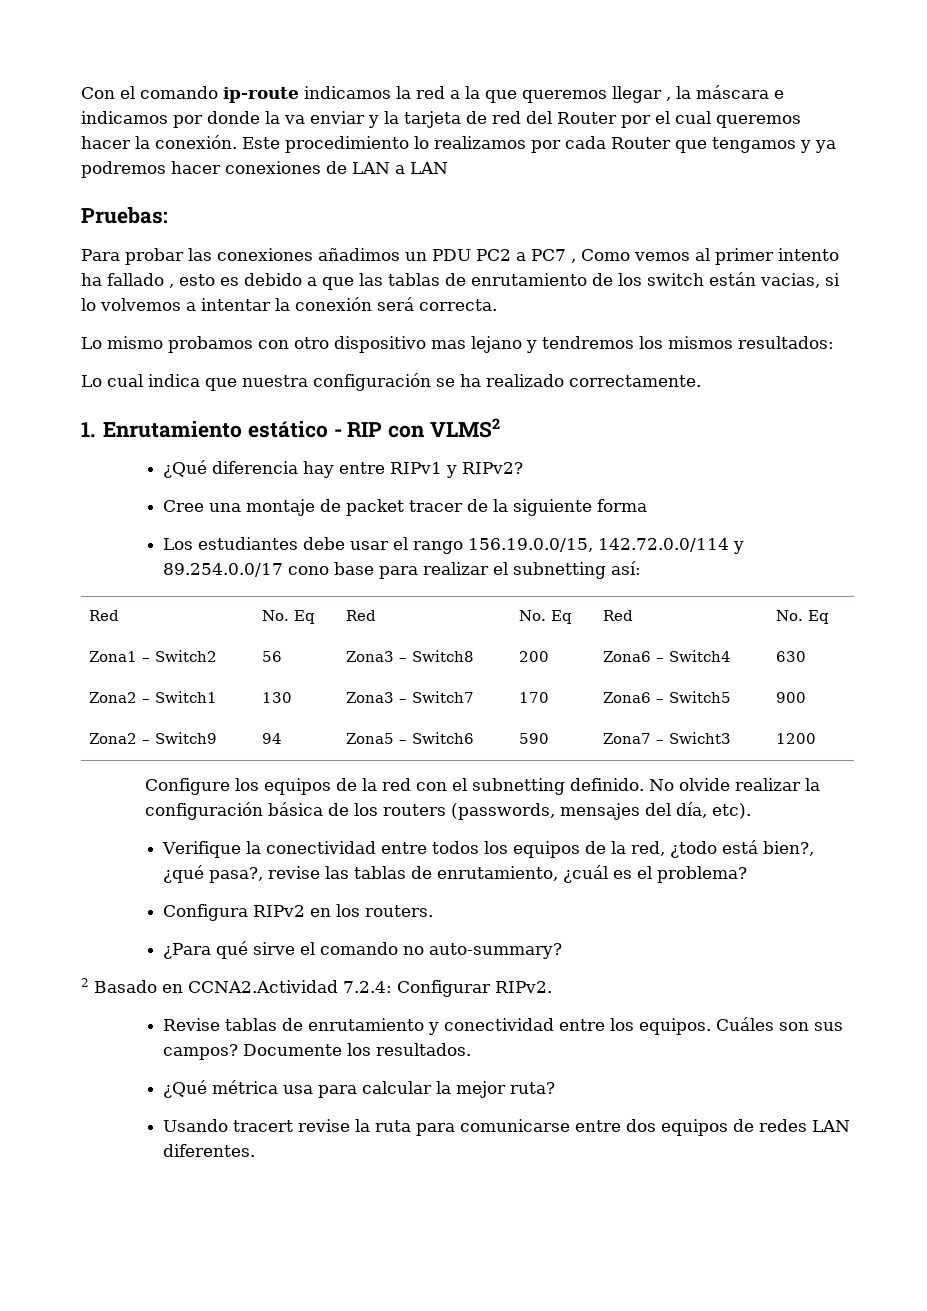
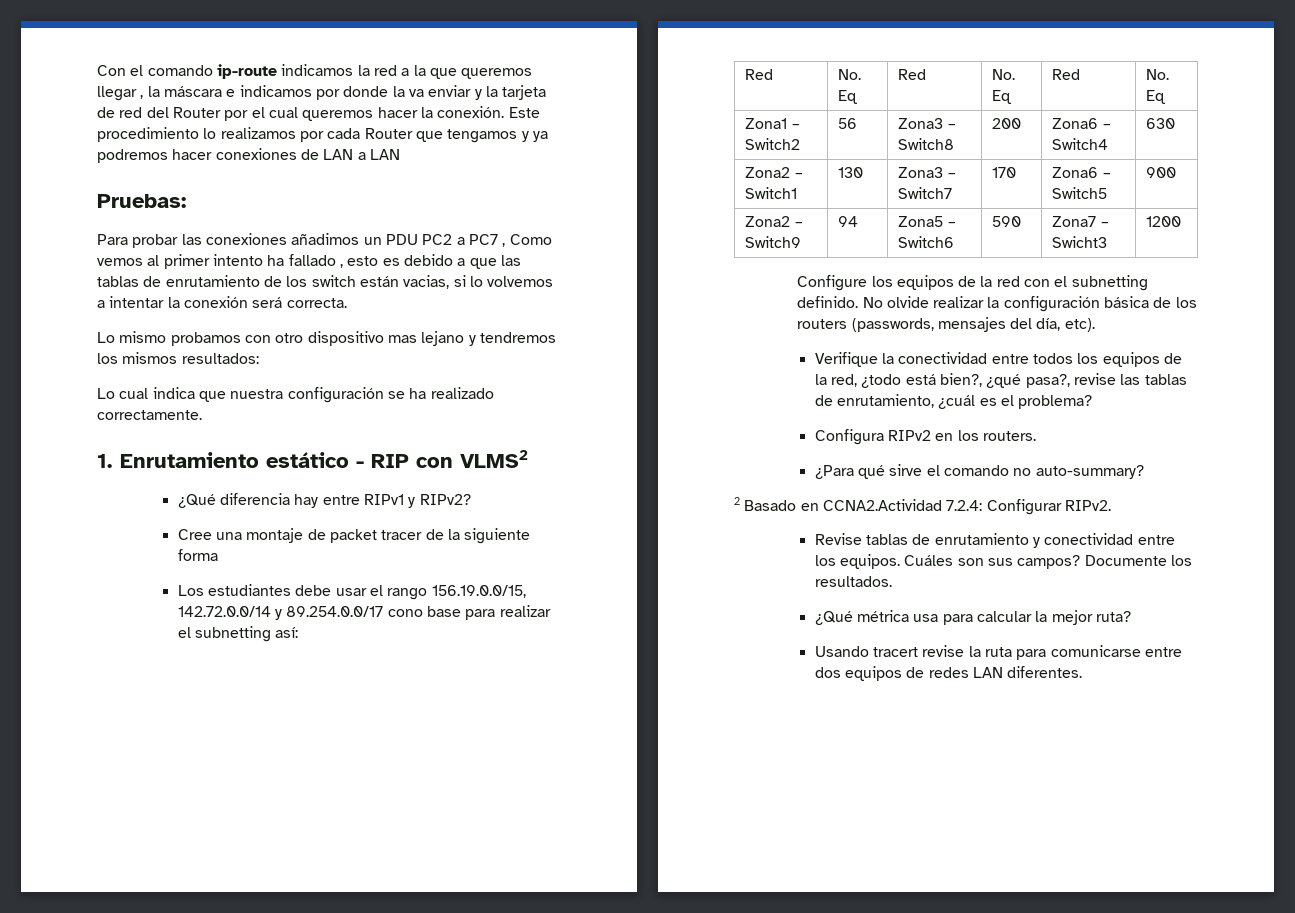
- Los estudiantes debe usar el rango 156.19.0.0/15, 142.72.0.0/114 y 89.254.0.0/17 cono base para realizar el subnetting así:
+ Los estudiantes debe usar el rango 156.19.0.0/15, 142.72.0.0/14 y 89.254.0.0/17 cono base para realizar el subnetting así:

